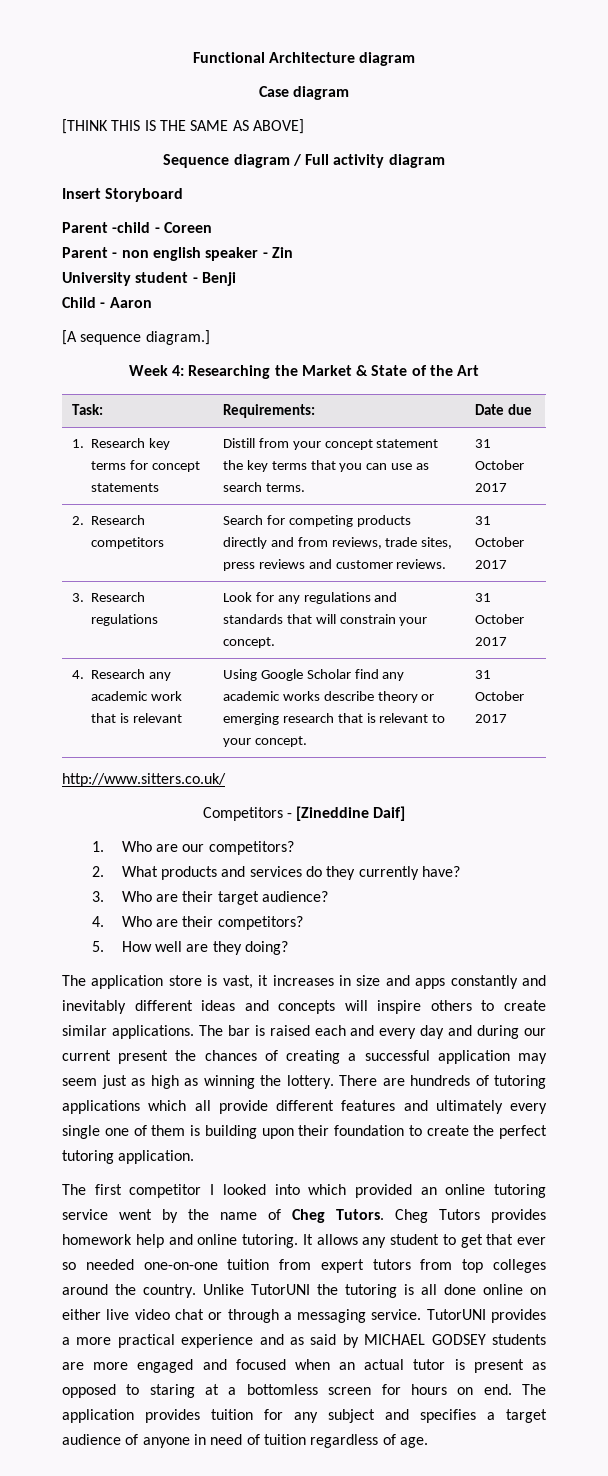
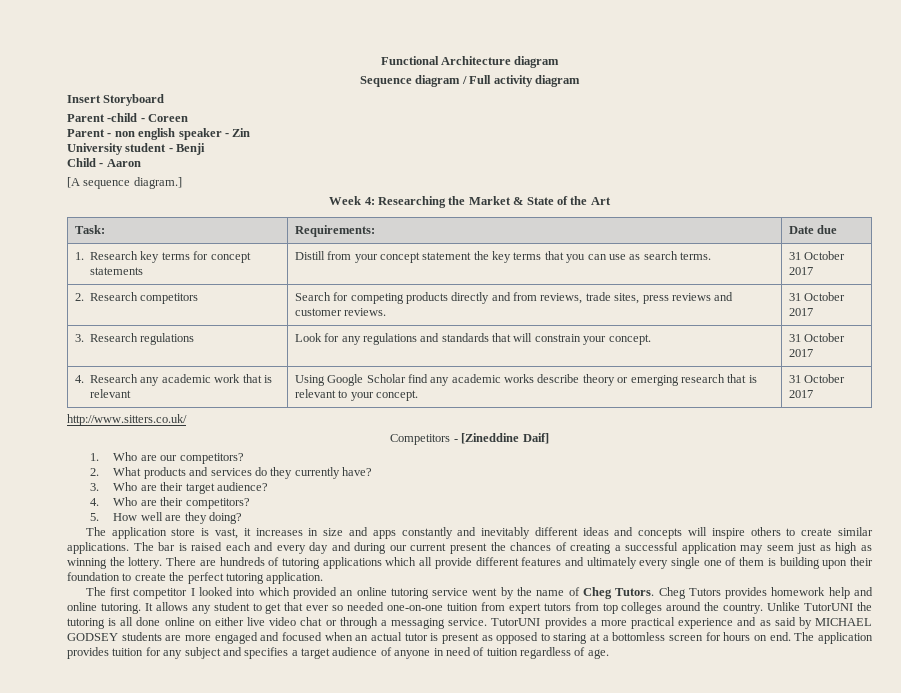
- Case diagram
- [THINK THIS IS THE SAME AS ABOVE]

